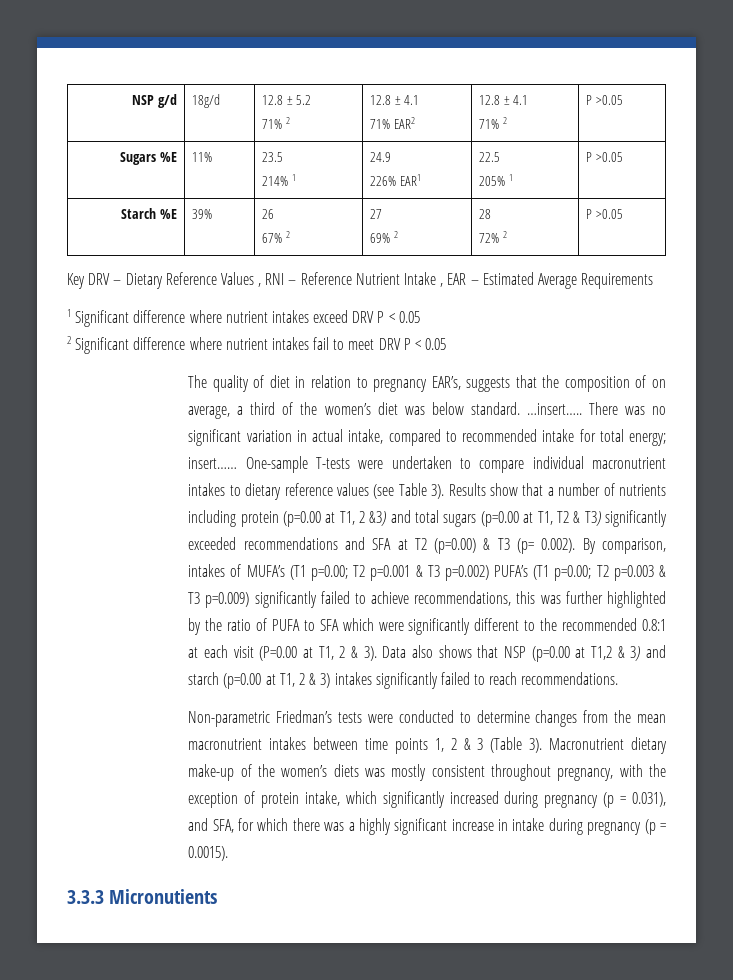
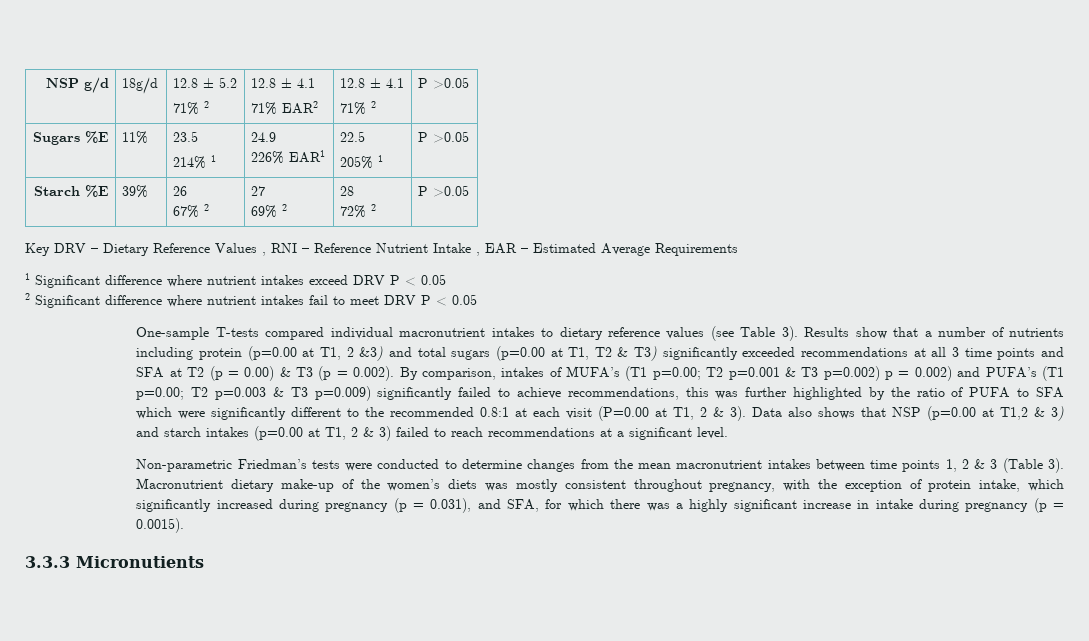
- The quality of diet in relation to pregnancy EAR’s, suggests that the composition of on average, a third of the women’s diet was below standard. …insert….. There was no significant variation in actual intake, compared to recommended intake for total energy; insert…… One-sample T-tests were undertaken to compare individual macronutrient intakes to dietary reference values (see Table 3).
+ One-sample T-tests compared individual macronutrient intakes to dietary reference values (see Table 3).
- Results show that a number of nutrients including protein (p=0.00 at T1, 2 &3) and total sugars (p=0.00 at T1, T2 & T3) significantly exceeded recommendations and SFA at T2 (p=0.00) & T3 (p= 0.002). By comparison, intakes of MUFA’s (T1 p=0.00;
+ Results show that a number of nutrients including protein (p=0.00 at T1, 2 &3) and total sugars (p=0.00 at T1, T2 & T3) significantly exceeded recommendations at all 3 time points and SFA at T2 (p = 0.00) & T3 (p = 0.002). By comparison, intakes of MUFA’s (T1 p=0.00;
- T2 p=0.001 & T3 p=0.002) PUFA’s (T1 p=0.00;
+ T2 p=0.001 & T3 p=0.002) p = 0.002) and PUFA’s (T1 p=0.00;
- Data also shows that NSP (p=0.00 at T1,2 & 3) and starch (p=0.00 at T1, 2 & 3) intakes significantly failed to reach recommendations.
+ Data also shows that NSP (p=0.00 at T1,2 & 3) and starch intakes (p=0.00 at T1, 2 & 3) failed to reach recommendations at a significant level.

